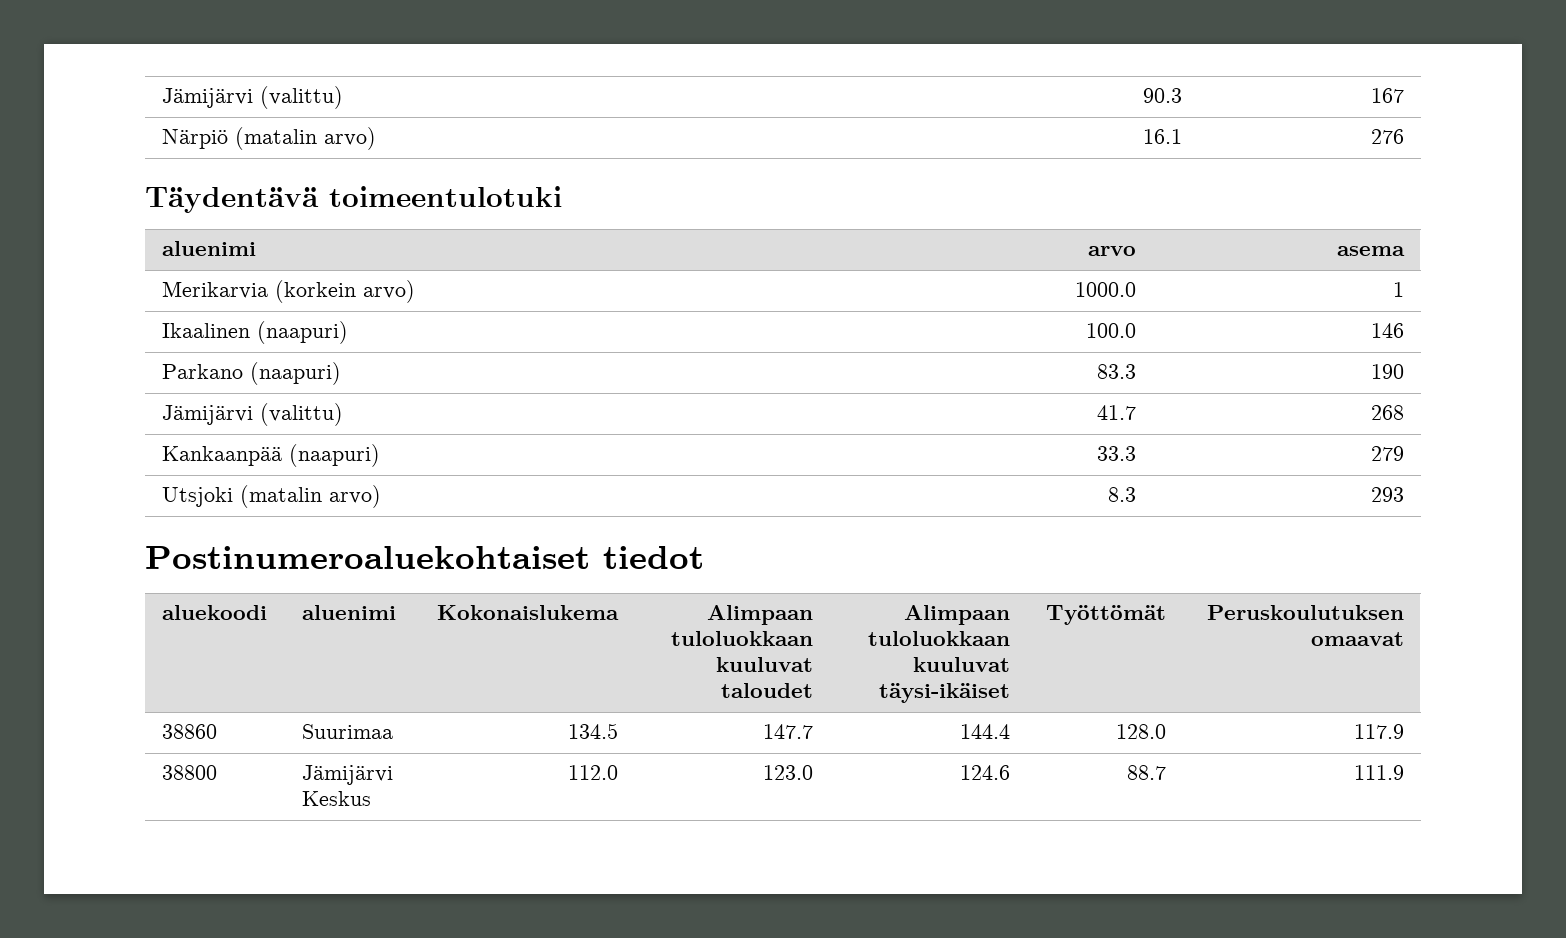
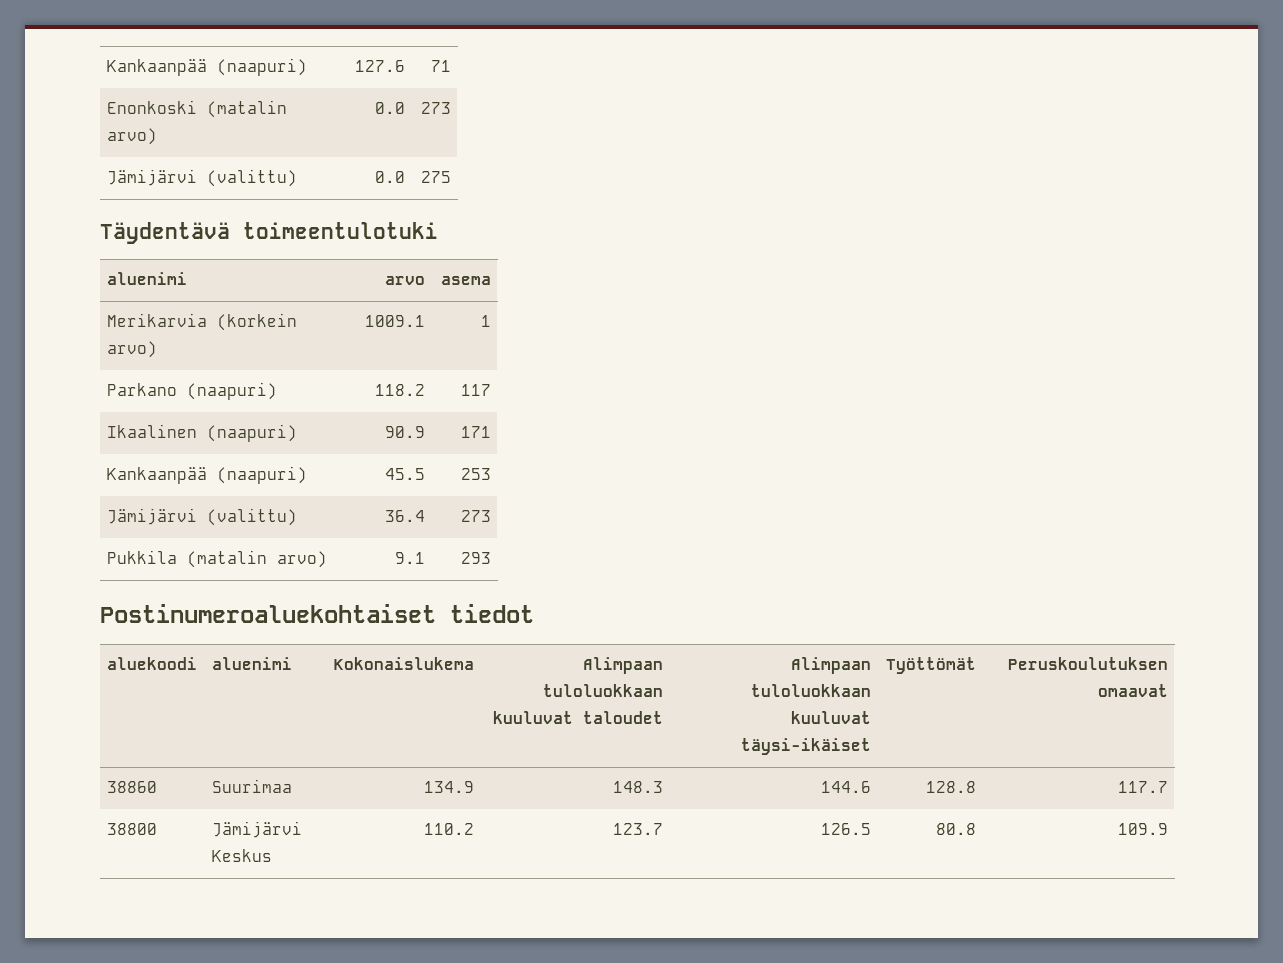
- Jämijärvi (valittu) | 90.3 | 167
- Närpiö (matalin arvo) | 16.1 | 276
+ Kankaanpää (naapuri) | 127.6 | 71
+ Enonkoski (matalin arvo) | 0.0 | 273
+ Jämijärvi (valittu) | 0.0 | 275
- Merikarvia (korkein arvo) | 1000.0 | 1
+ Merikarvia (korkein arvo) | 1009.1 | 1
+ Parkano (naapuri) | 118.2 | 117
- Ikaalinen (naapuri) | 100.0 | 146
- Parkano (naapuri) | 83.3 | 190
- Jämijärvi (valittu) | 41.7 | 268
- Kankaanpää (naapuri) | 33.3 | 279
- Utsjoki (matalin arvo) | 8.3 | 293
+ Ikaalinen (naapuri) | 90.9 | 171
+ Kankaanpää (naapuri) | 45.5 | 253
+ Jämijärvi (valittu) | 36.4 | 273
+ Pukkila (matalin arvo) | 9.1 | 293
- 38860 | Suurimaa | 134.5 | 147.7 | 144.4 | 128.0 | 117.9
- 38800 | Jämijärvi Keskus | 112.0 | 123.0 | 124.6 | 88.7 | 111.9
+ 38860 | Suurimaa | 134.9 | 148.3 | 144.6 | 128.8 | 117.7
+ 38800 | Jämijärvi Keskus | 110.2 | 123.7 | 126.5 | 80.8 | 109.9

